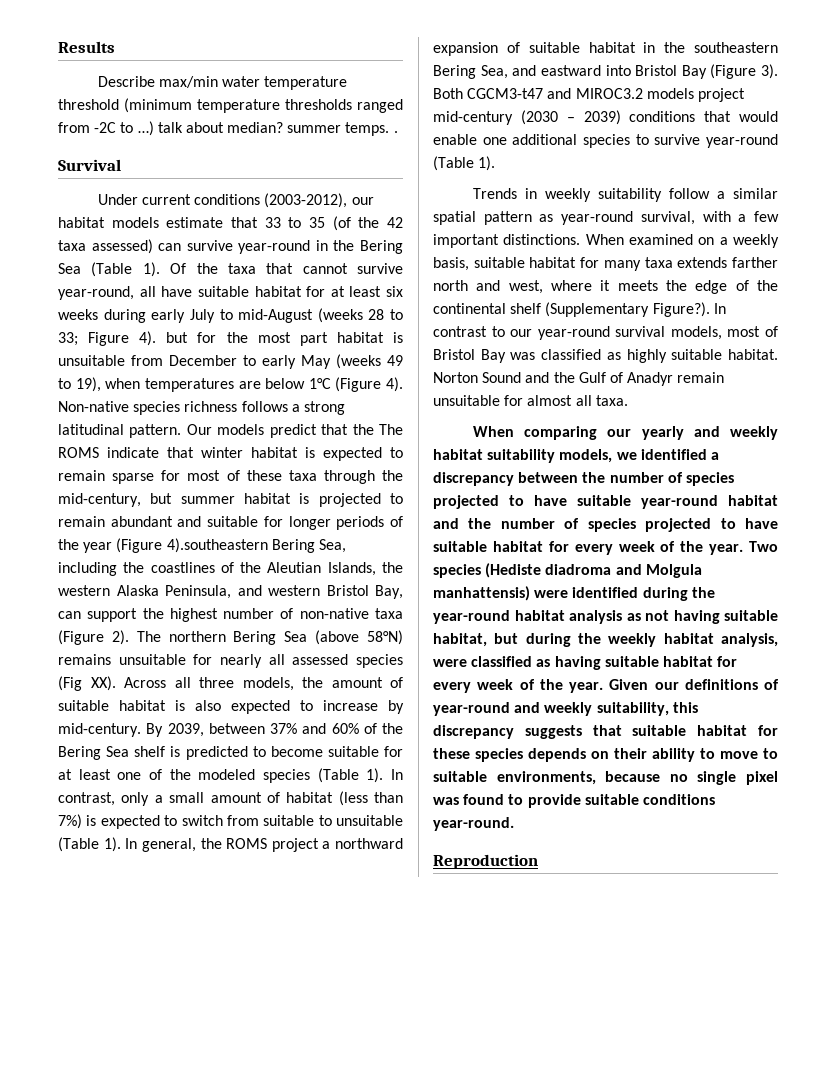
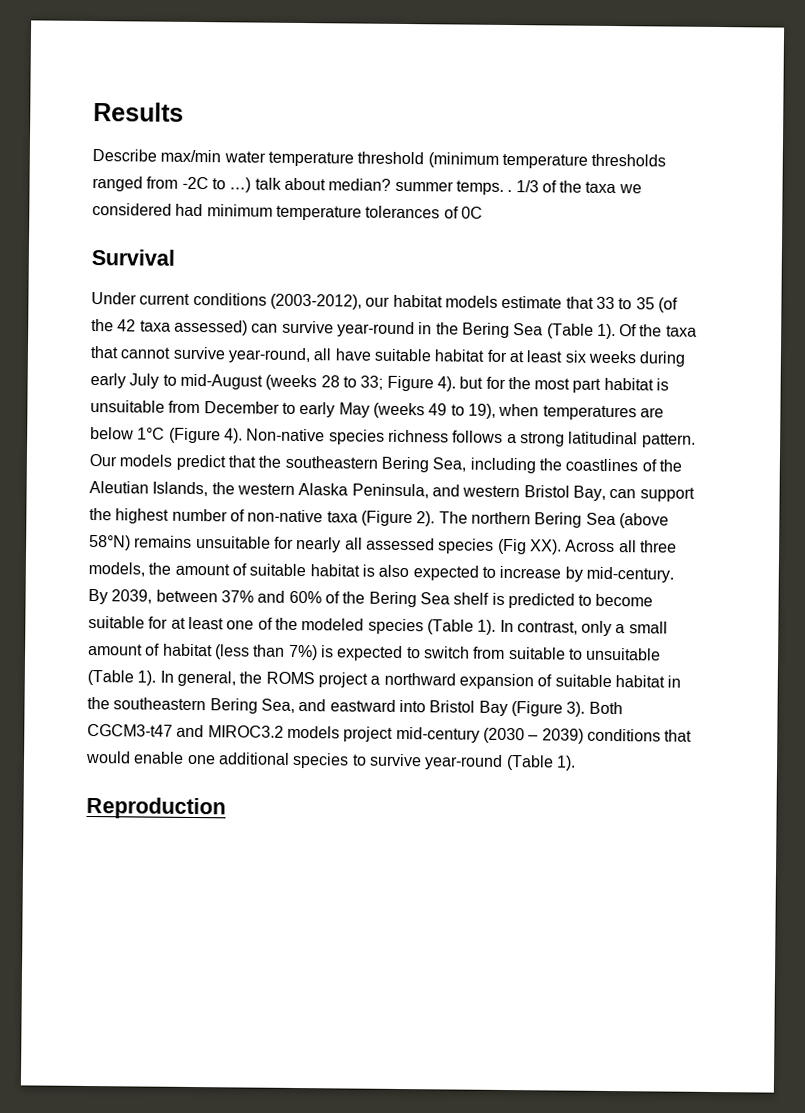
+ 1/3 of the taxa we considered had minimum temperature tolerances of 0C
- Our models predict that the The ROMS indicate that winter habitat is expected to remain sparse for most of these taxa through the mid-century, but summer habitat is projected to remain abundant and suitable for longer periods of the year (Figure 4).southeastern Bering Sea, including the coastlines of the Aleutian Islands, the western Alaska Peninsula, and western Bristol Bay, can support the highest number of non-native taxa (Figure 2).
+ Our models predict that the southeastern Bering Sea, including the coastlines of the Aleutian Islands, the western Alaska Peninsula, and western Bristol Bay, can support the highest number of non-native taxa (Figure 2).
- Trends in weekly suitability follow a similar spatial pattern as year-round survival, with a few important distinctions. When examined on a weekly basis, suitable habitat for many taxa extends farther north and west, where it meets the edge of the continental shelf (Supplementary Figure?). In contrast to our year-round survival models, most of Bristol Bay was classified as highly suitable habitat. Norton Sound and the Gulf of Anadyr remain unsuitable for almost all taxa.
- When comparing our yearly and weekly habitat suitability models, we identified a discrepancy between the number of species projected to have suitable year-round habitat and the number of species projected to have suitable habitat for every week of the year. Two species (Hediste diadroma and Molgula manhattensis) were identified during the year-round habitat analysis as not having suitable habitat, but during the weekly habitat analysis, were classified as having suitable habitat for every week of the year. Given our definitions of year-round and weekly suitability, this discrepancy suggests that suitable habitat for these species depends on their ability to move to suitable environments, because no single pixel was found to provide suitable conditions year-round.

